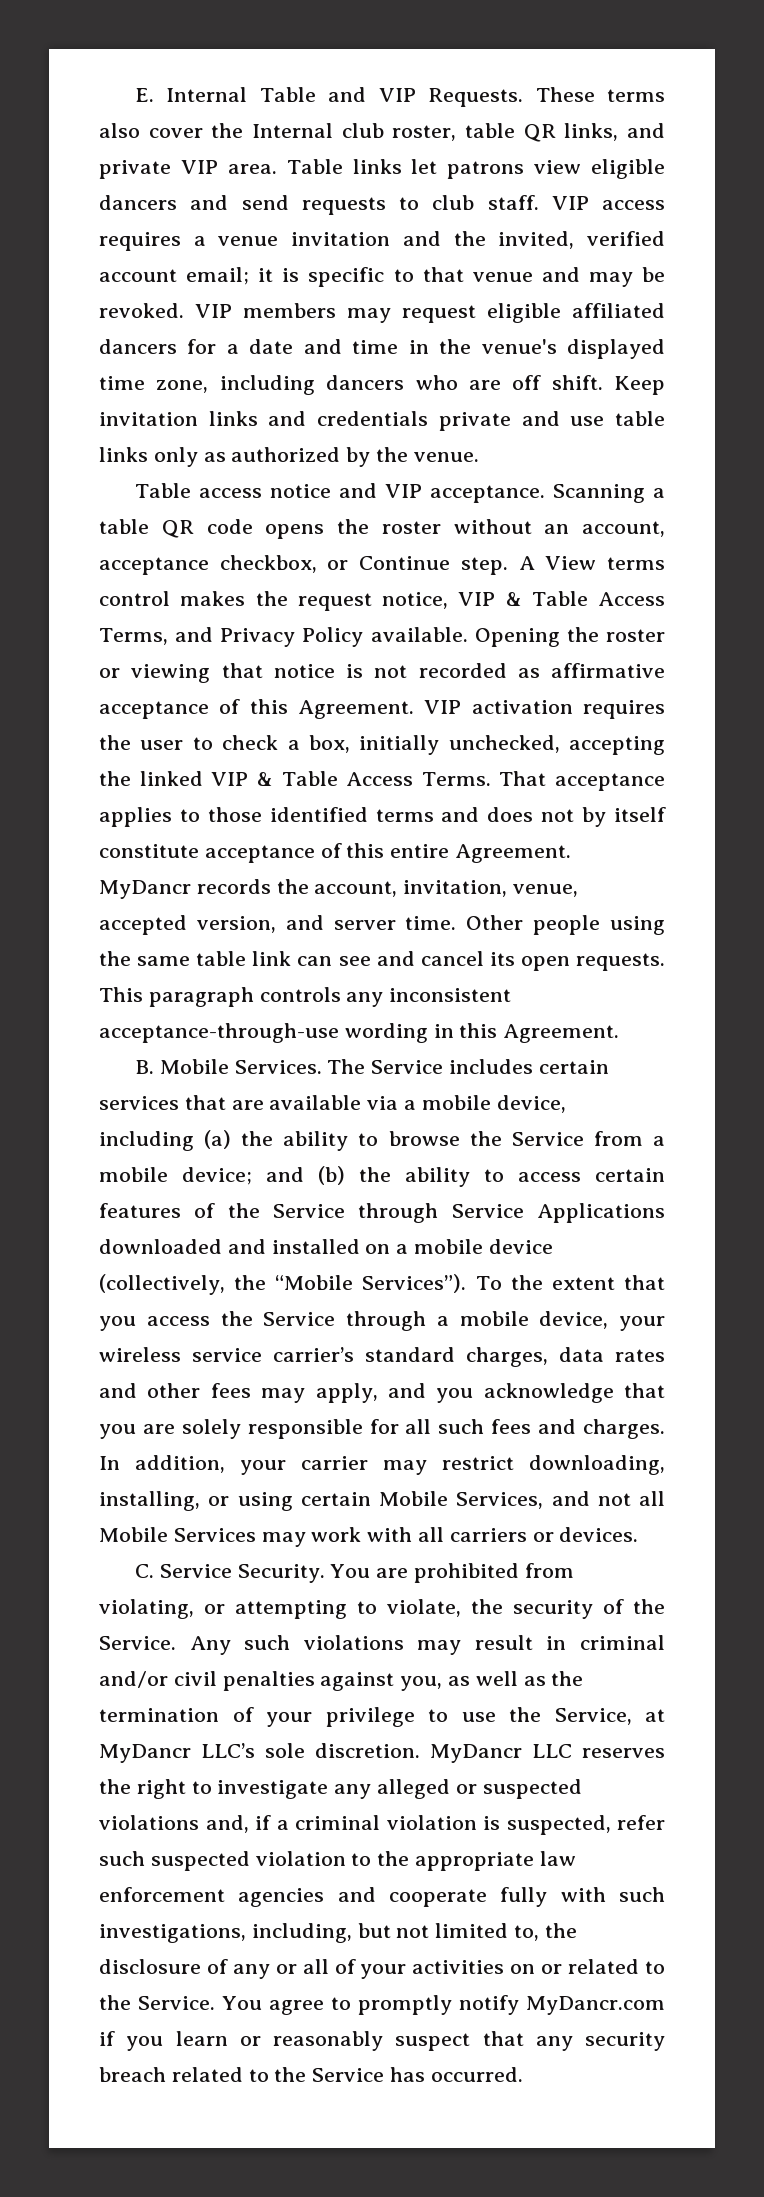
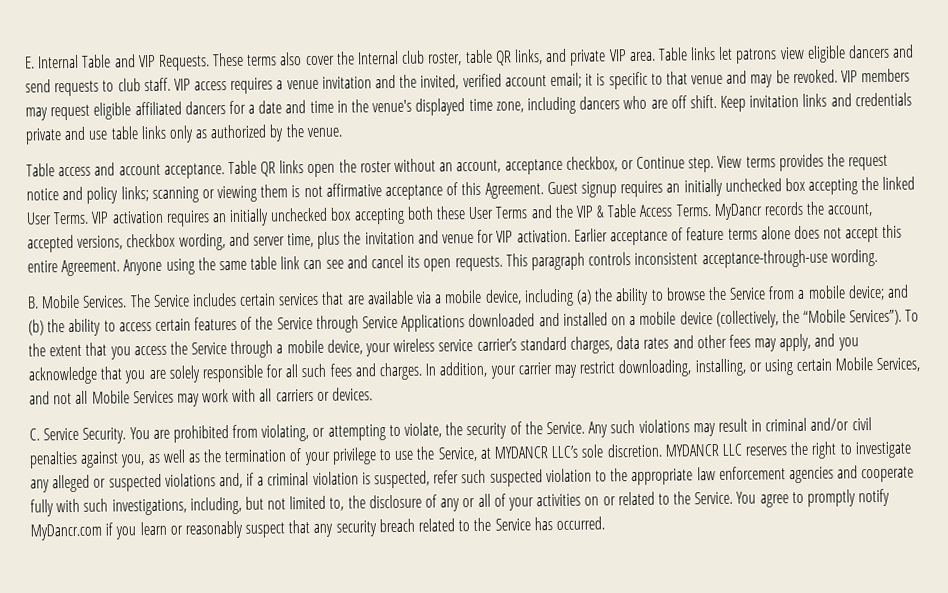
- Table access notice and VIP acceptance. Scanning a table QR code opens the roster without an account, acceptance checkbox, or Continue step.
+ Table access and account acceptance. Table QR links open the roster without an account, acceptance checkbox, or Continue step.
- A View terms control makes the request notice, VIP & Table Access Terms, and Privacy Policy available. Opening the roster or viewing that notice is not recorded as affirmative acceptance of this Agreement.
+ View terms provides the request notice and policy links; scanning or viewing them is not affirmative acceptance of this Agreement.
- VIP activation requires the user to check a box, initially unchecked, accepting the linked VIP & Table Access Terms.
+ Guest signup requires an initially unchecked box accepting the linked User Terms. VIP activation requires an initially unchecked box accepting both these User Terms and the VIP & Table Access Terms.
- That acceptance applies to those identified terms and does not by itself constitute acceptance of this entire Agreement. MyDancr records the account, invitation, venue, accepted version, and server time. Other people using the same table link can see and cancel its open requests.
+ MyDancr records the account, accepted versions, checkbox wording, and server time, plus the invitation and venue for VIP activation. Earlier acceptance of feature terms alone does not accept this entire Agreement. Anyone using the same table link can see and cancel its open requests.
- This paragraph controls any inconsistent acceptance-through-use wording in this Agreement.
+ This paragraph controls inconsistent acceptance-through-use wording.
- Any such violations may result in criminal and/or civil penalties against you, as well as the termination of your privilege to use the Service, at MyDancr LLC’s sole discretion.
+ Any such violations may result in criminal and/or civil penalties against you, as well as the termination of your privilege to use the Service, at MYDANCR LLC’s sole discretion.
- MyDancr LLC reserves the right to investigate any alleged or suspected violations and, if a criminal violation is suspected, refer such suspected violation to the appropriate law enforcement agencies and cooperate fully with such investigations, including, but not limited to, the disclosure of any or all of your activities on or related to the Service.
+ MYDANCR LLC reserves the right to investigate any alleged or suspected violations and, if a criminal violation is suspected, refer such suspected violation to the appropriate law enforcement agencies and cooperate fully with such investigations, including, but not limited to, the disclosure of any or all of your activities on or related to the Service.

